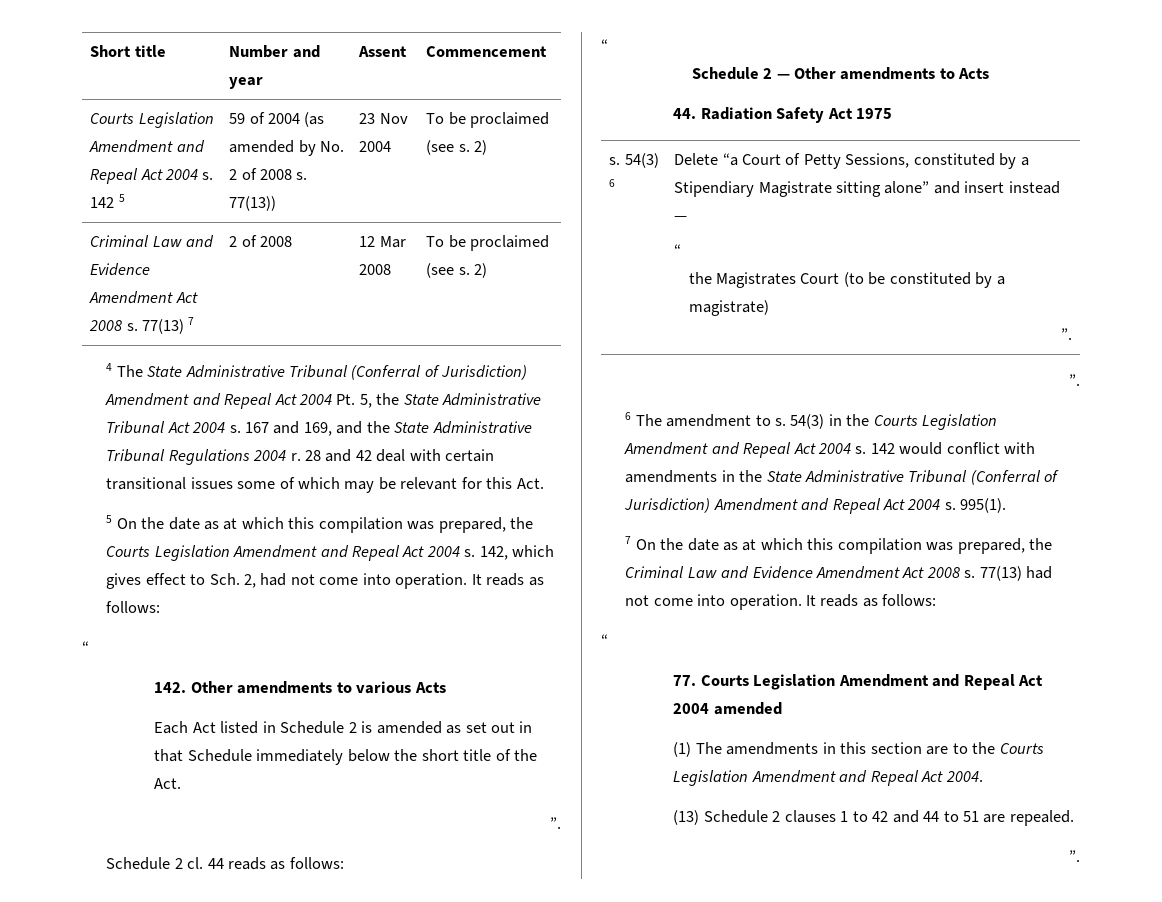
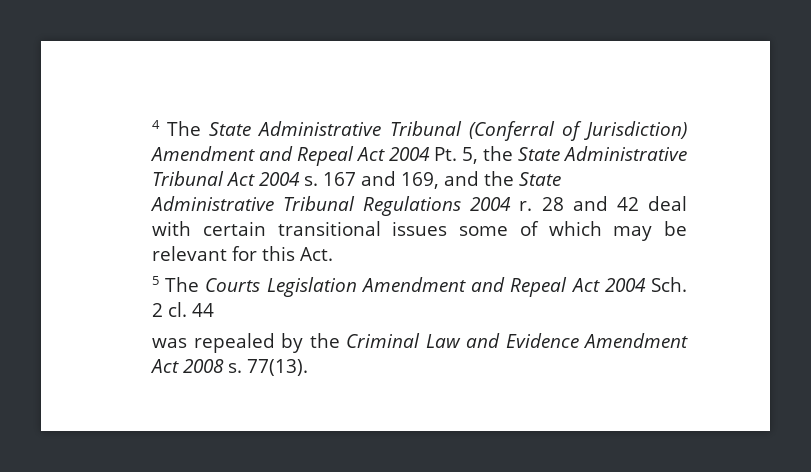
- Short title | Number and year | Assent | Commencement
- Courts Legislation Amendment and Repeal Act 2004 s. 142 5 | 59 of 2004 (as amended by No. 2 of 2008 s. 77(13)) | 23 Nov 2004 | To be proclaimed (see s. 2)
- Criminal Law and Evidence Amendment Act 2008 s. 77(13) 7 | 2 of 2008 | 12 Mar 2008 | To be proclaimed (see s. 2)
- 5 On the date as at which this compilation was prepared, the Courts Legislation Amendment and Repeal Act 2004 s. 142, which gives effect to Sch. 2, had not come into operation. It reads as follows:
- “
- 142. Other amendments to various Acts
- Each Act listed in Schedule 2 is amended as set out in that Schedule immediately below the short title of the Act.
- ”.
- Schedule 2 cl. 44 reads as follows:
- “
- Schedule 2 — Other amendments to Acts
- 44. Radiation Safety Act 1975
- s. 54(3) 6 | Delete “a Court of Petty Sessions, constituted by a Stipendiary Magistrate sitting alone” and insert instead —
- “
- the Magistrates Court (to be constituted by a magistrate)
- ”.
- ”.
- 6 The amendment to s. 54(3) in the Courts Legislation Amendment and Repeal Act 2004 s. 142 would conflict with amendments in the State Administrative Tribunal (Conferral of Jurisdiction) Amendment and Repeal Act 2004 s. 995(1).
- 7 On the date as at which this compilation was prepared, the Criminal Law and Evidence Amendment Act 2008 s.
+ 5 The Courts Legislation Amendment and Repeal Act 2004 Sch. 2 cl. 44
+ was repealed by the Criminal Law and Evidence Amendment Act 2008 s.
- 77(13) had not come into operation. It reads as follows:
- “
- 77. Courts Legislation Amendment and Repeal Act 2004 amended
- (1) The amendments in this section are to the Courts Legislation Amendment and Repeal Act 2004.
- (13) Schedule 2 clauses 1 to 42 and 44 to 51 are repealed.
- ”.
+ 77(13).

